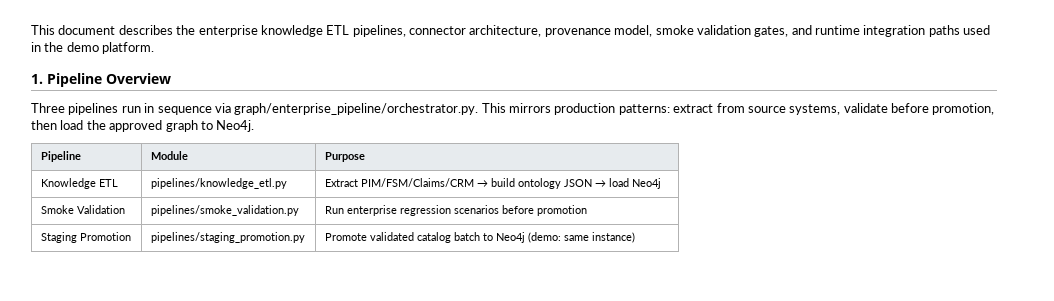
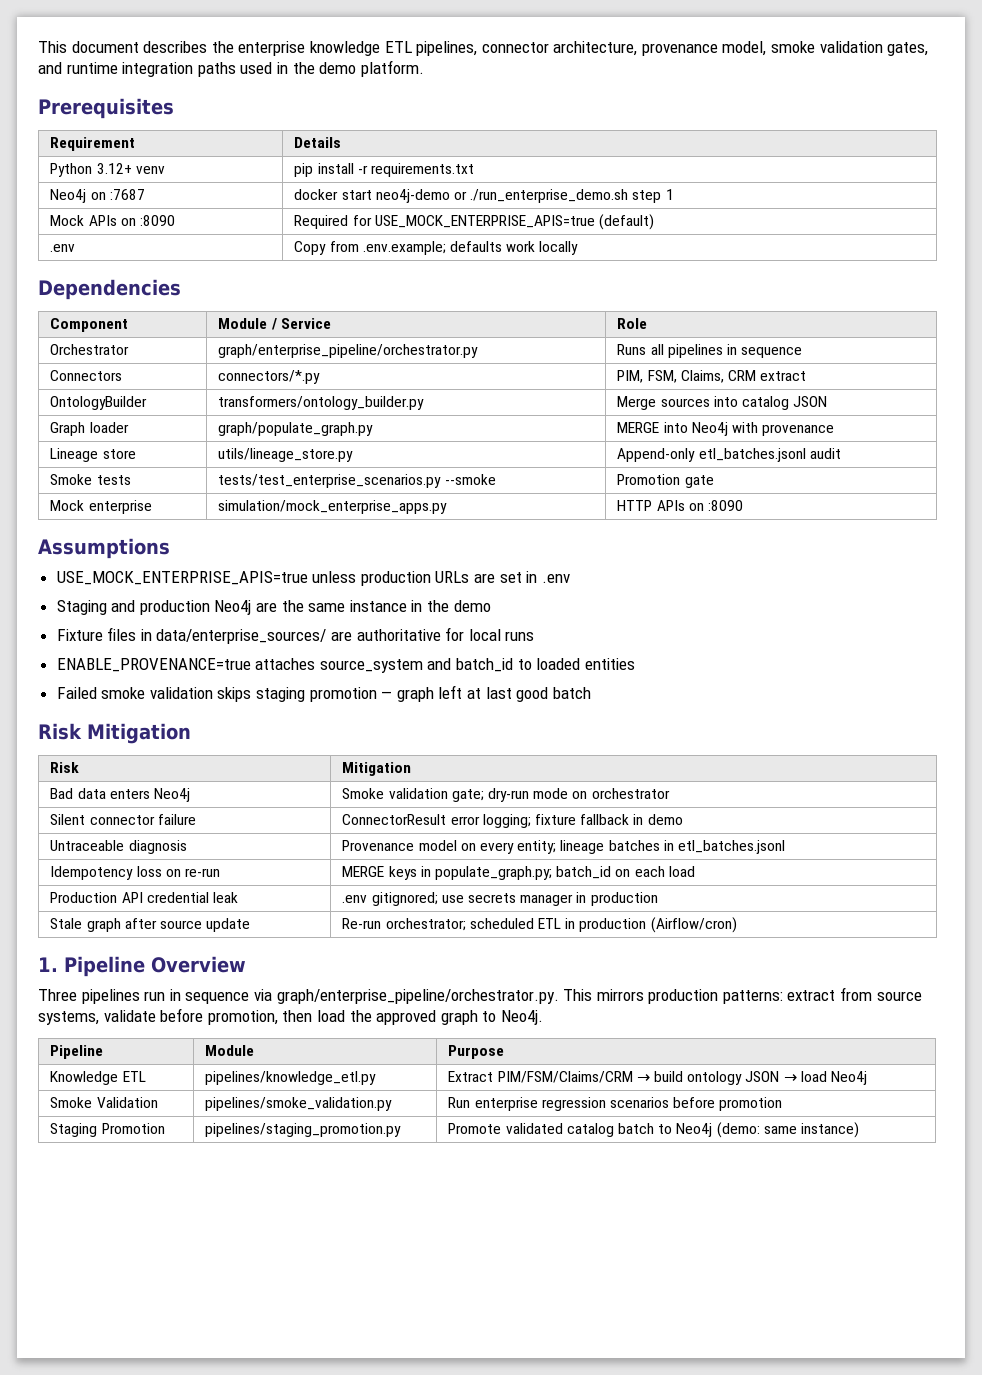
+ Prerequisites
+ Requirement | Details
+ Python 3.12+ venv | pip install -r requirements.txt
+ Neo4j on :7687 | docker start neo4j-demo or ./run_enterprise_demo.sh step 1
+ Mock APIs on :8090 | Required for USE_MOCK_ENTERPRISE_APIS=true (default)
+ .env | Copy from .env.example; defaults work locally
+ Dependencies
+ Component | Module / Service | Role
+ Orchestrator | graph/enterprise_pipeline/orchestrator.py | Runs all pipelines in sequence
+ Connectors | connectors/*.py | PIM, FSM, Claims, CRM extract
+ OntologyBuilder | transformers/ontology_builder.py | Merge sources into catalog JSON
+ Graph loader | graph/populate_graph.py | MERGE into Neo4j with provenance
+ Lineage store | utils/lineage_store.py | Append-only etl_batches.jsonl audit
+ Smoke tests | tests/test_enterprise_scenarios.py --smoke | Promotion gate
+ Mock enterprise | simulation/mock_enterprise_apps.py | HTTP APIs on :8090
+ Assumptions
+ USE_MOCK_ENTERPRISE_APIS=true unless production URLs are set in .env
+ Staging and production Neo4j are the same instance in the demo
+ Fixture files in data/enterprise_sources/ are authoritative for local runs
+ ENABLE_PROVENANCE=true attaches source_system and batch_id to loaded entities
+ Failed smoke validation skips staging promotion — graph left at last good batch
+ Risk Mitigation
+ Risk | Mitigation
+ Bad data enters Neo4j | Smoke validation gate; dry-run mode on orchestrator
+ Silent connector failure | ConnectorResult error logging; fixture fallback in demo
+ Untraceable diagnosis | Provenance model on every entity; lineage batches in etl_batches.jsonl
+ Idempotency loss on re-run | MERGE keys in populate_graph.py; batch_id on each load
+ Production API credential leak | .env gitignored; use secrets manager in production
+ Stale graph after source update | Re-run orchestrator; scheduled ETL in production (Airflow/cron)

